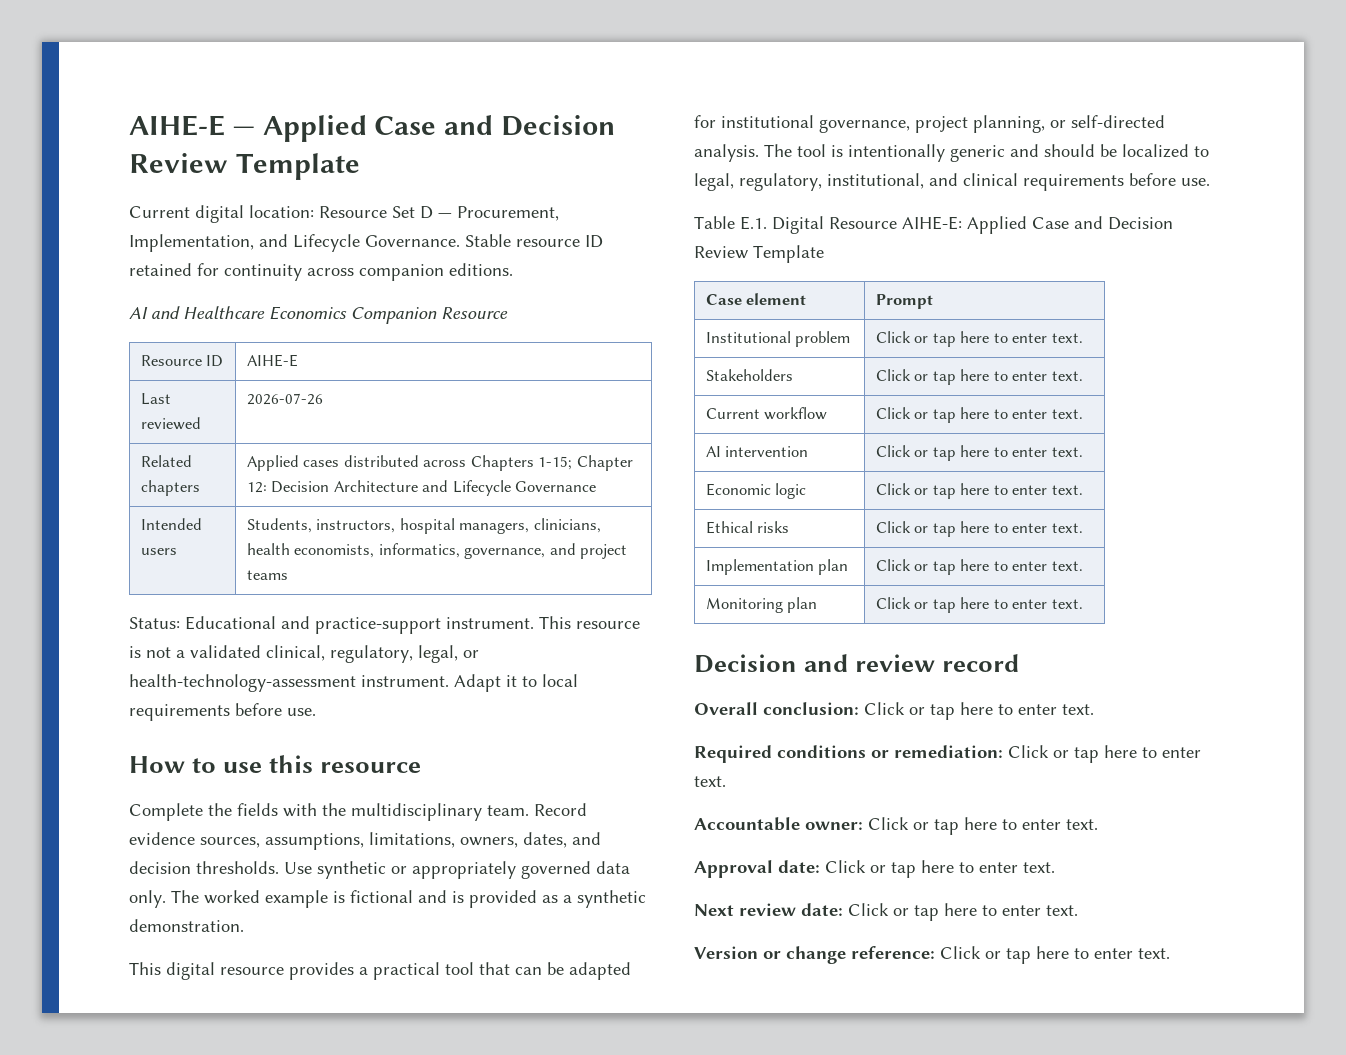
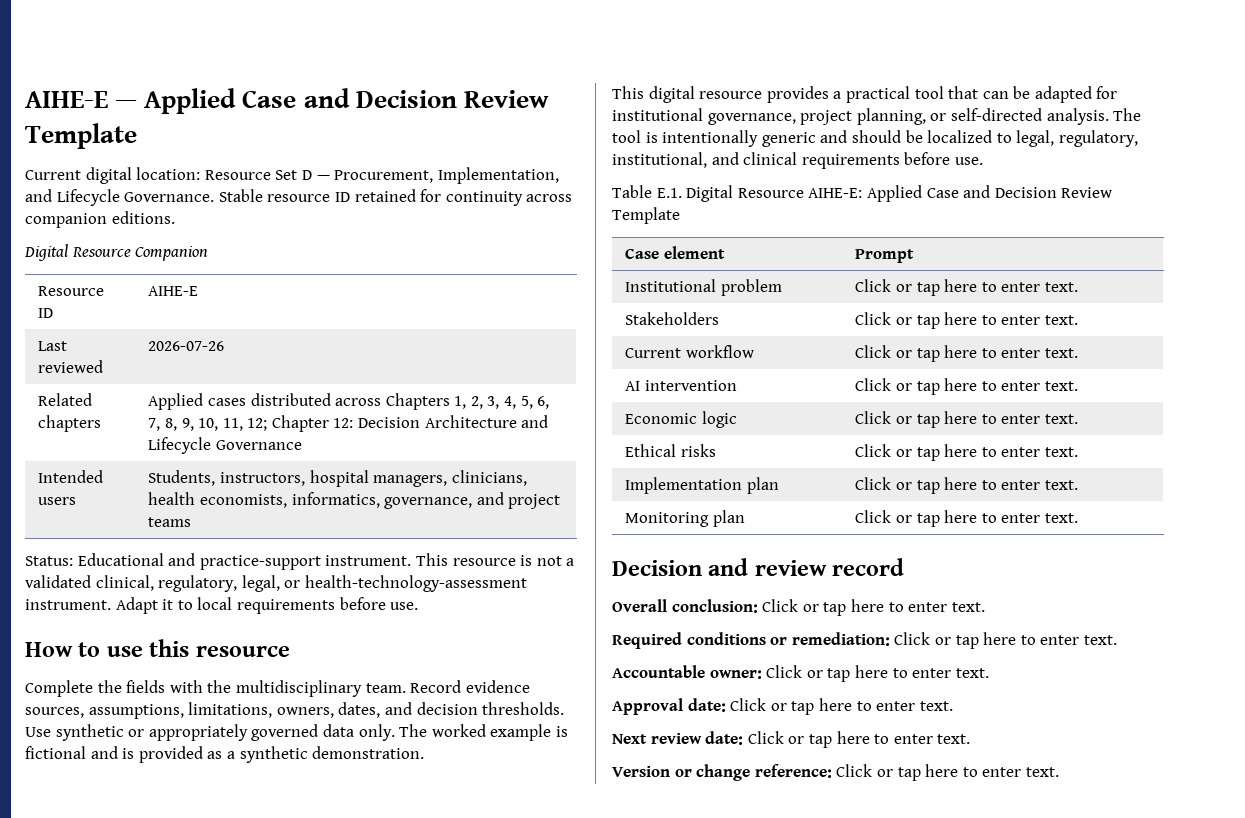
- AI and Healthcare Economics Companion Resource
+ Digital Resource Companion
- Related chapters | Applied cases distributed across Chapters 1-15; Chapter 12: Decision Architecture and Lifecycle Governance
+ Related chapters | Applied cases distributed across Chapters 1, 2, 3, 4, 5, 6, 7, 8, 9, 10, 11, 12; Chapter 12: Decision Architecture and Lifecycle Governance

